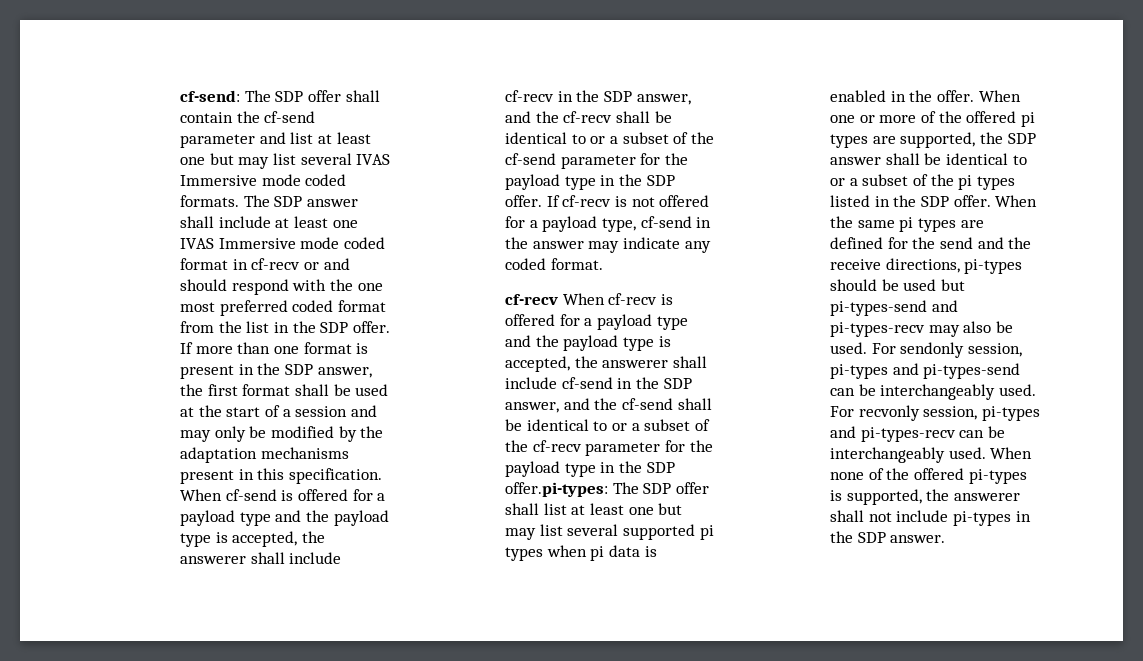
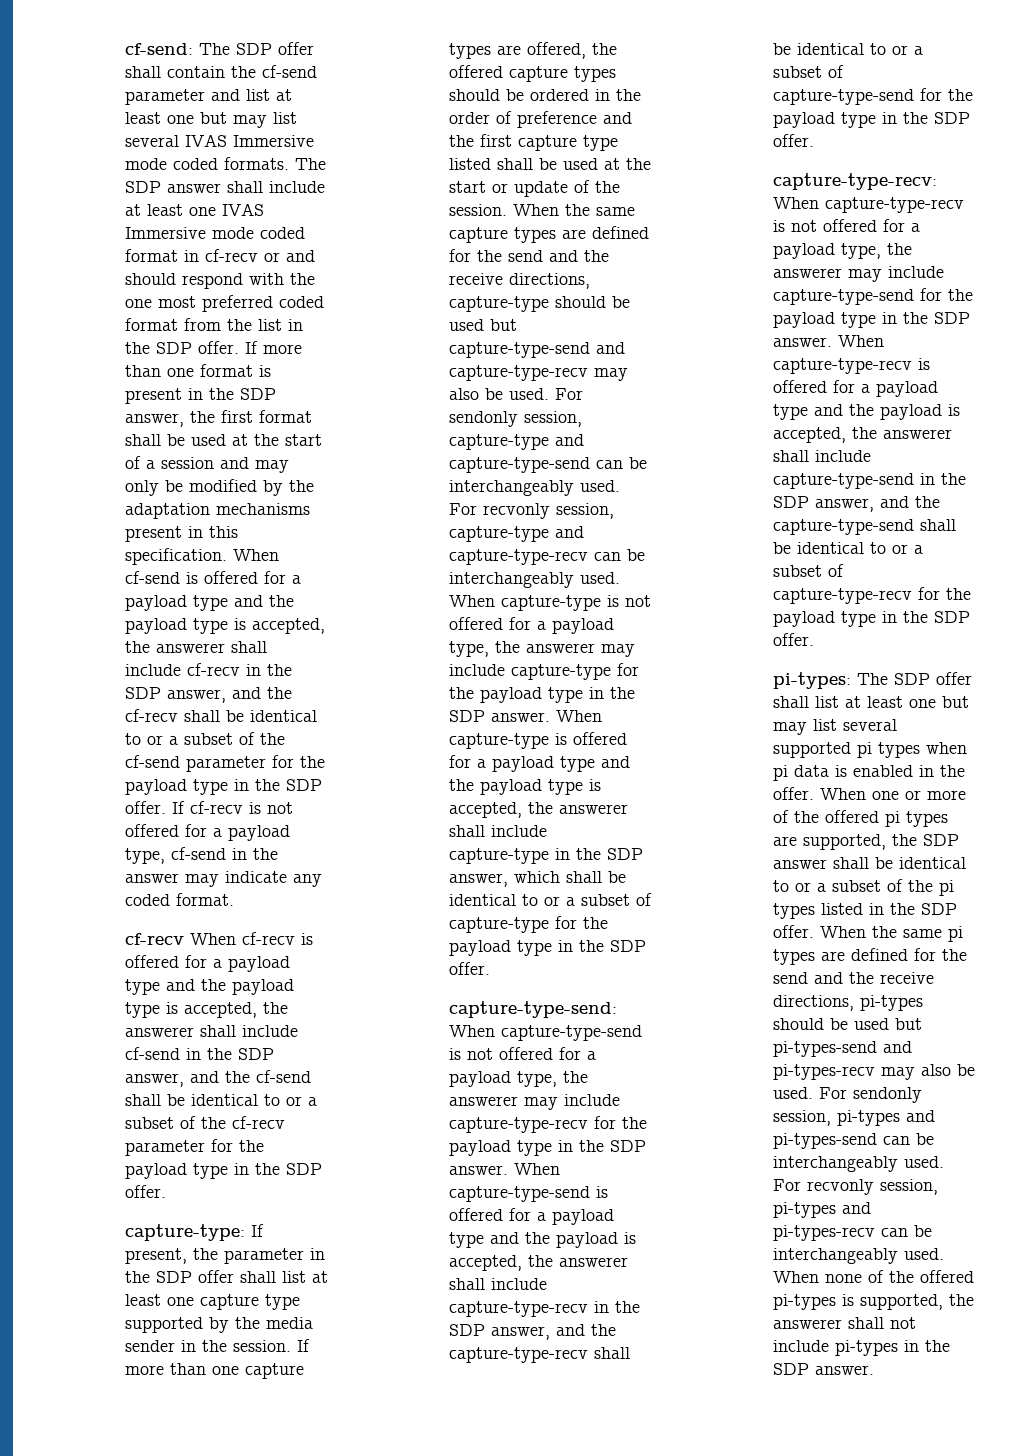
- cf-recv When cf-recv is offered for a payload type and the payload type is accepted, the answerer shall include cf-send in the SDP answer, and the cf-send shall be identical to or a subset of the cf-recv parameter for the payload type in the SDP offer.pi-types:
+ cf-recv When cf-recv is offered for a payload type and the payload type is accepted, the answerer shall include cf-send in the SDP answer, and the cf-send shall be identical to or a subset of the cf-recv parameter for the payload type in the SDP offer.
+ capture-type: If present, the parameter in the SDP offer shall list at least one capture type supported by the media sender in the session. If more than one capture types are offered, the offered capture types should be ordered in the order of preference and the first capture type listed shall be used at the start or update of the session. When the same capture types are defined for the send and the receive directions, capture-type should be used but capture-type-send and capture-type-recv may also be used. For sendonly session, capture-type and capture-type-send can be interchangeably used. For recvonly session, capture-type and capture-type-recv can be interchangeably used. When capture-type is not offered for a payload type, the answerer may include capture-type for the payload type in the SDP answer. When capture-type is offered for a payload type and the payload type is accepted, the answerer shall include capture-type in the SDP answer, which shall be identical to or a subset of capture-type for the payload type in the SDP offer.
+ capture-type-send: When capture-type-send is not offered for a payload type, the answerer may include capture-type-recv for the payload type in the SDP answer. When capture-type-send is offered for a payload type and the payload is accepted, the answerer shall include capture-type-recv in the SDP answer, and the capture-type-recv shall be identical to or a subset of capture-type-send for the payload type in the SDP offer.
+ capture-type-recv: When capture-type-recv is not offered for a payload type, the answerer may include capture-type-send for the payload type in the SDP answer. When capture-type-recv is offered for a payload type and the payload is accepted, the answerer shall include capture-type-send in the SDP answer, and the capture-type-send shall be identical to or a subset of capture-type-recv for the payload type in the SDP offer.
+ pi-types:

